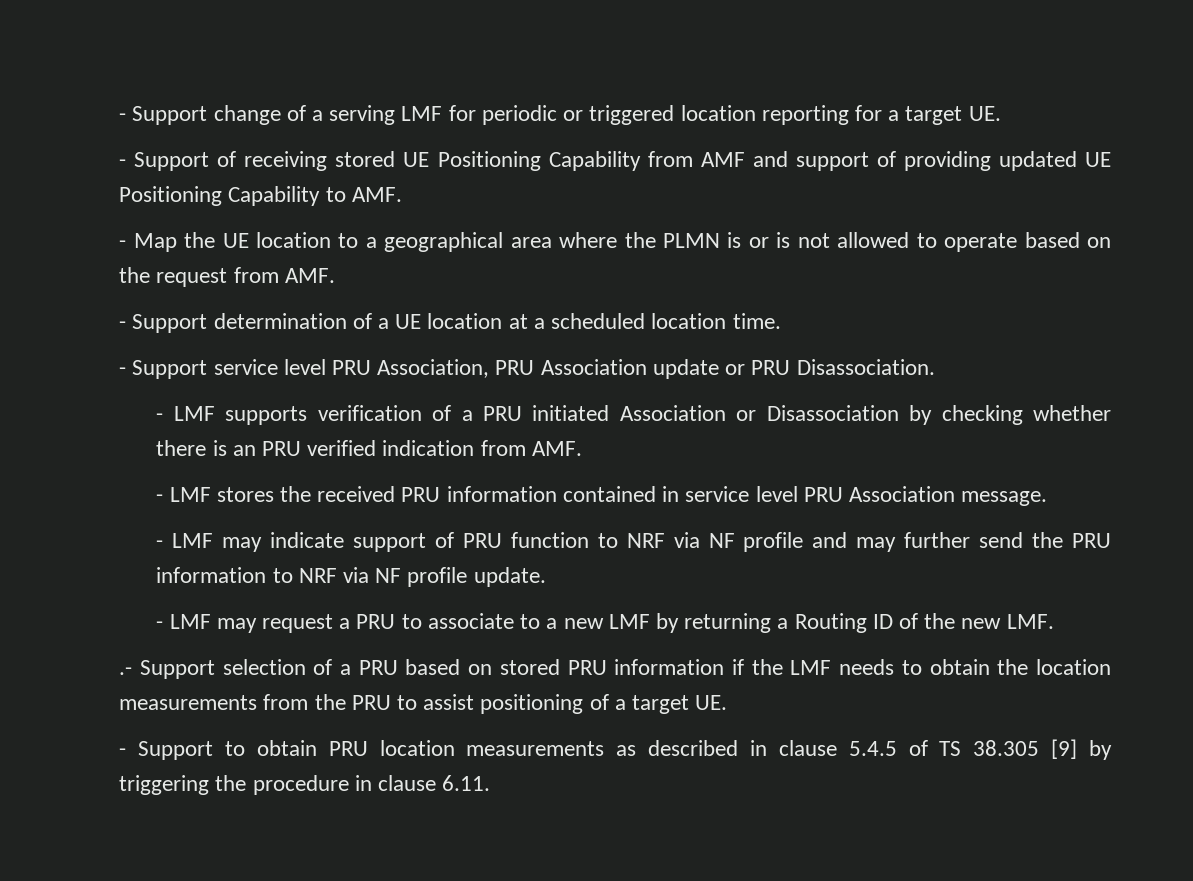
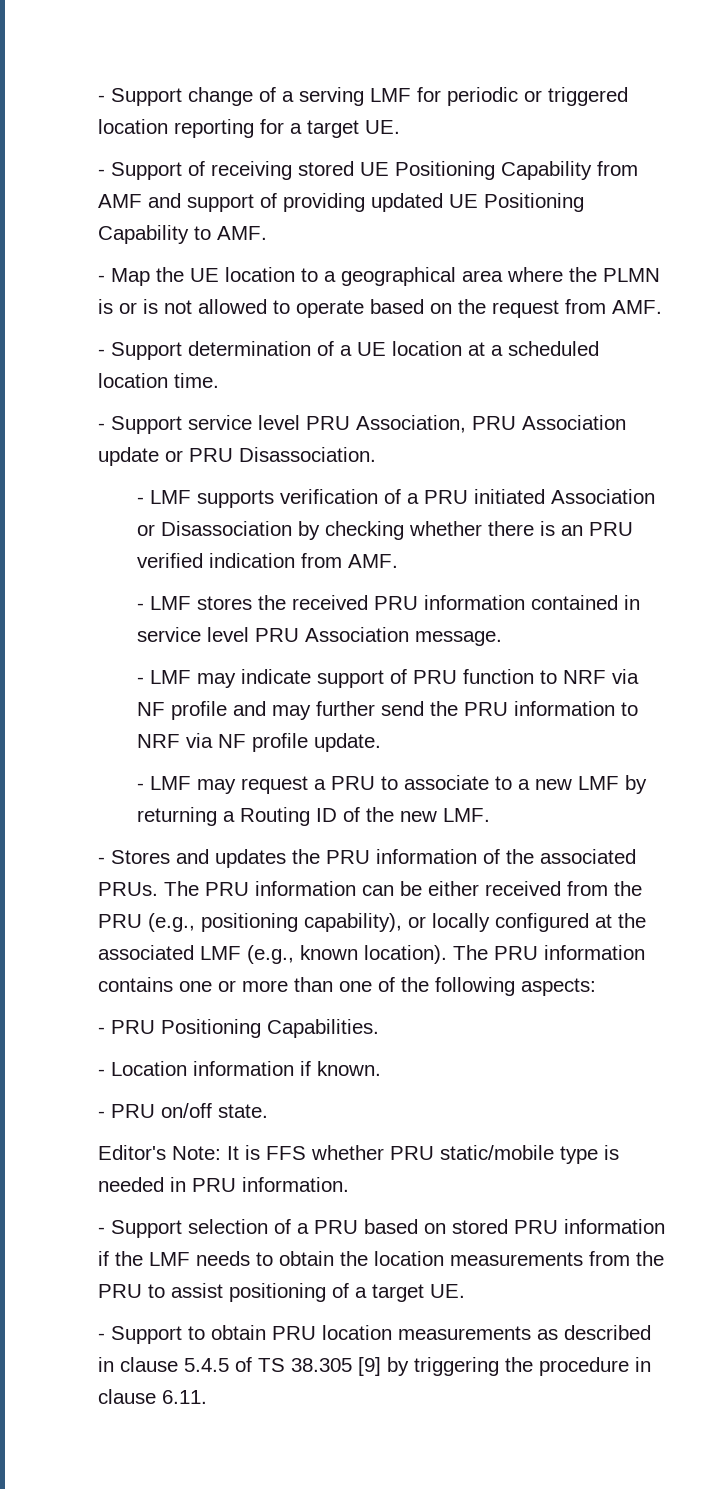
- .- Support selection of a PRU based on stored PRU information if the LMF needs to obtain the location measurements from the PRU to assist positioning of a target UE.
+ - Stores and updates the PRU information of the associated PRUs. The PRU information can be either received from the PRU (e.g., positioning capability), or locally configured at the associated LMF (e.g., known location). The PRU information contains one or more than one of the following aspects:
+ - PRU Positioning Capabilities.
+ - Location information if known.
+ - PRU on/off state.
+ Editor's Note: It is FFS whether PRU static/mobile type is needed in PRU information.
+ - Support selection of a PRU based on stored PRU information if the LMF needs to obtain the location measurements from the PRU to assist positioning of a target UE.

